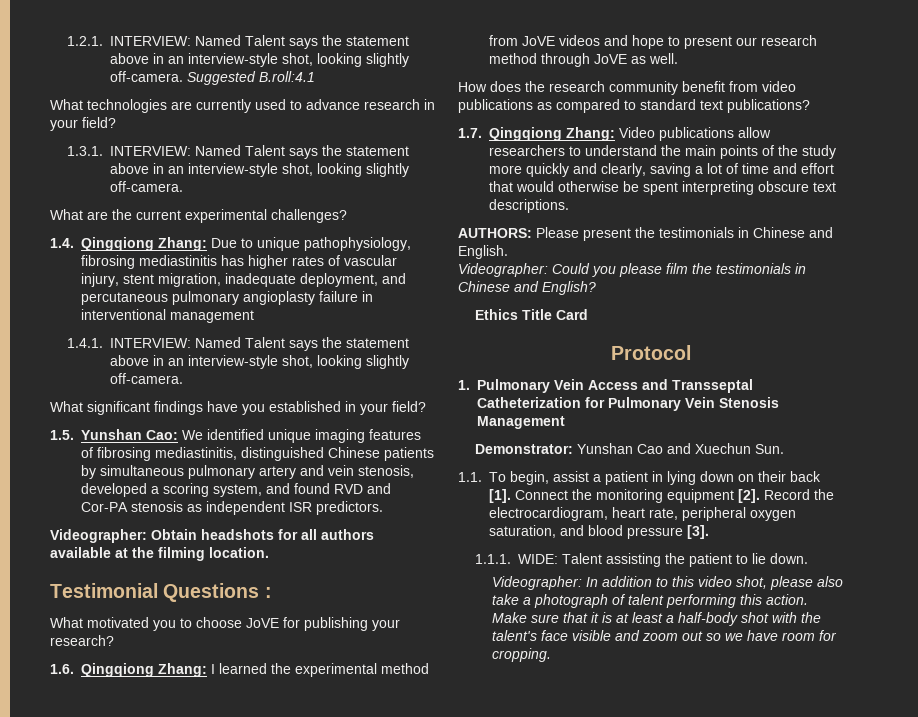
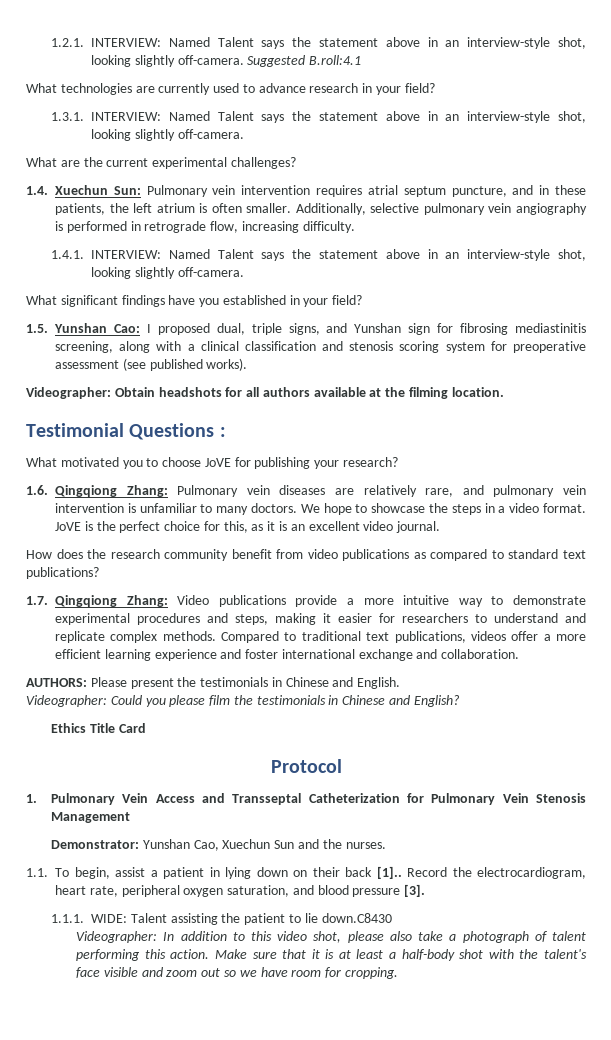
- 1.4. Qingqiong Zhang: Due to unique pathophysiology, fibrosing mediastinitis has higher rates of vascular injury, stent migration, inadequate deployment, and percutaneous pulmonary angioplasty failure in interventional management
+ 1.4. Xuechun Sun: Pulmonary vein intervention requires atrial septum puncture, and in these patients, the left atrium is often smaller. Additionally, selective pulmonary vein angiography is performed in retrograde flow, increasing difficulty.
- 1.5. Yunshan Cao: We identified unique imaging features of fibrosing mediastinitis, distinguished Chinese patients by simultaneous pulmonary artery and vein stenosis, developed a scoring system, and found RVD and Cor-PA stenosis as independent ISR predictors.
+ 1.5. Yunshan Cao: I proposed dual, triple signs, and Yunshan sign for fibrosing mediastinitis screening, along with a clinical classification and stenosis scoring system for preoperative assessment (see published works).
- 1.6. Qingqiong Zhang: I learned the experimental method from JoVE videos and hope to present our research method through JoVE as well.
+ 1.6. Qingqiong Zhang: Pulmonary vein diseases are relatively rare, and pulmonary vein intervention is unfamiliar to many doctors. We hope to showcase the steps in a video format. JoVE is the perfect choice for this, as it is an excellent video journal.
- 1.7. Qingqiong Zhang: Video publications allow researchers to understand the main points of the study more quickly and clearly, saving a lot of time and effort that would otherwise be spent interpreting obscure text descriptions.
+ 1.7. Qingqiong Zhang: Video publications provide a more intuitive way to demonstrate experimental procedures and steps, making it easier for researchers to understand and replicate complex methods. Compared to traditional text publications, videos offer a more efficient learning experience and foster international exchange and collaboration.
- Demonstrator: Yunshan Cao and Xuechun Sun.
+ Demonstrator: Yunshan Cao, Xuechun Sun and the nurses.
- 1.1. To begin, assist a patient in lying down on their back [1]. Connect the monitoring equipment [2].
+ 1.1. To begin, assist a patient in lying down on their back [1]..
- 1.1.1. WIDE: Talent assisting the patient to lie down.
+ 1.1.1. WIDE: Talent assisting the patient to lie down.C8430

